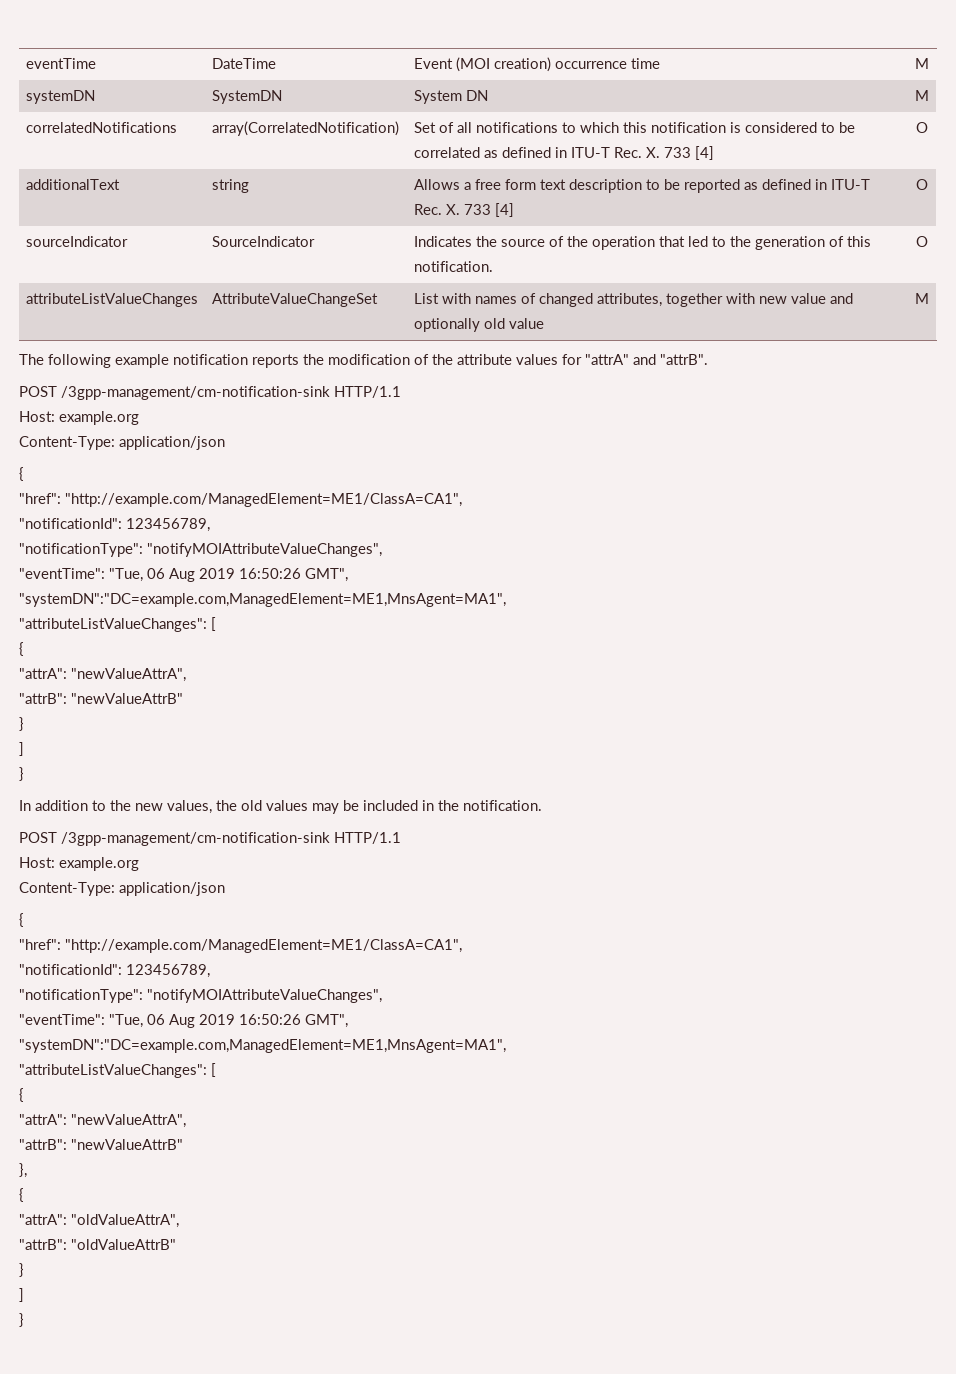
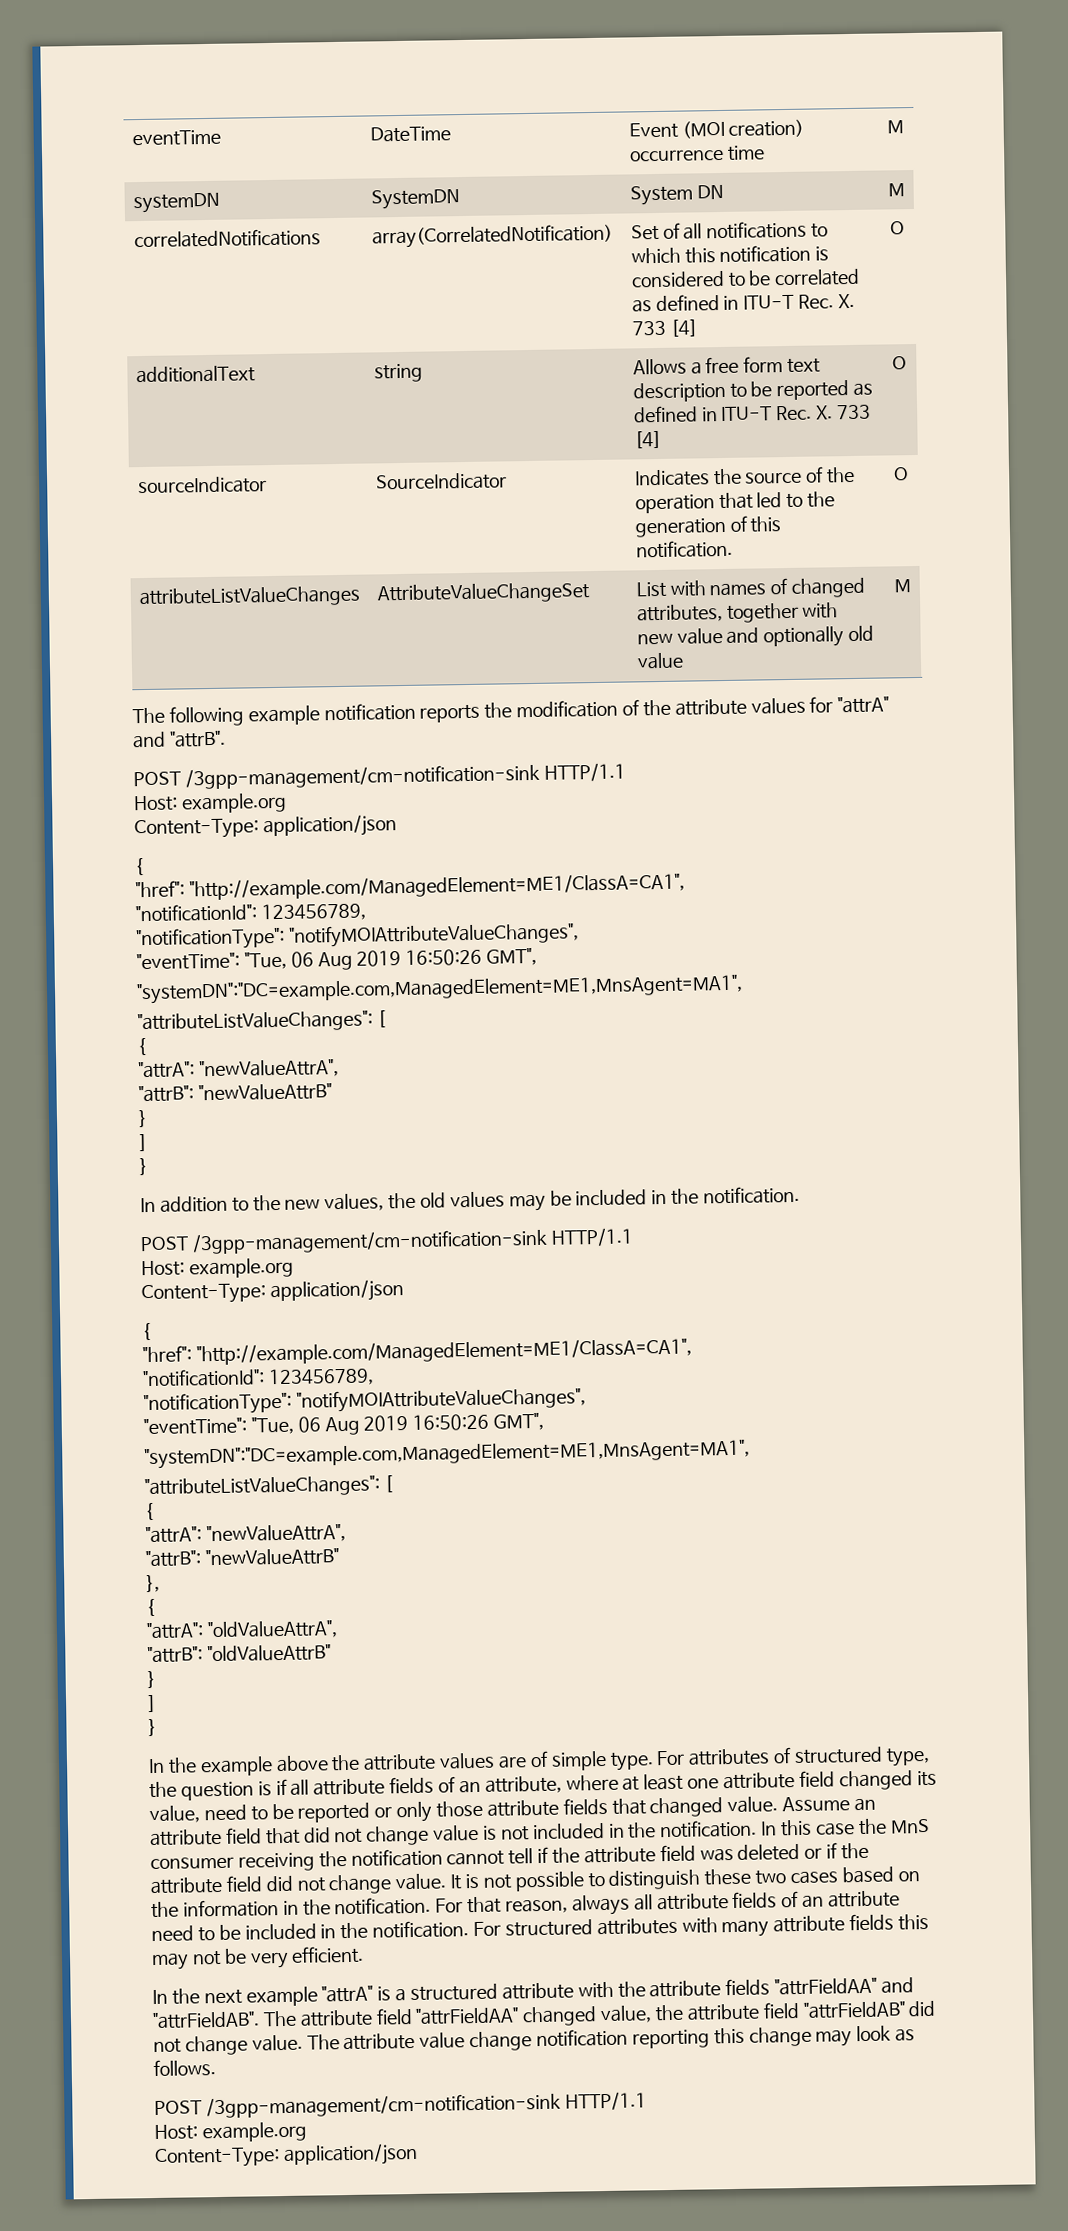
+ In the example above the attribute values are of simple type. For attributes of structured type, the question is if all attribute fields of an attribute, where at least one attribute field changed its value, need to be reported or only those attribute fields that changed value. Assume an attribute field that did not change value is not included in the notification. In this case the MnS consumer receiving the notification cannot tell if the attribute field was deleted or if the attribute field did not change value. It is not possible to distinguish these two cases based on the information in the notification. For that reason, always all attribute fields of an attribute need to be included in the notification. For structured attributes with many attribute fields this may not be very efficient.
+ In the next example "attrA" is a structured attribute with the attribute fields "attrFieldAA" and "attrFieldAB". The attribute field "attrFieldAA" changed value, the attribute field "attrFieldAB" did not change value. The attribute value change notification reporting this change may look as follows.
+ POST /3gpp-management/cm-notification-sink HTTP/1.1
+ Host: example.org
+ Content-Type: application/json

